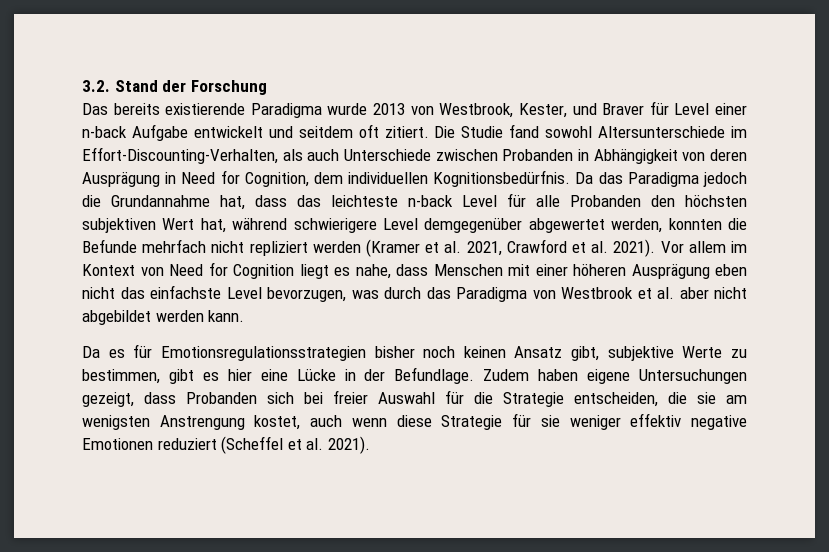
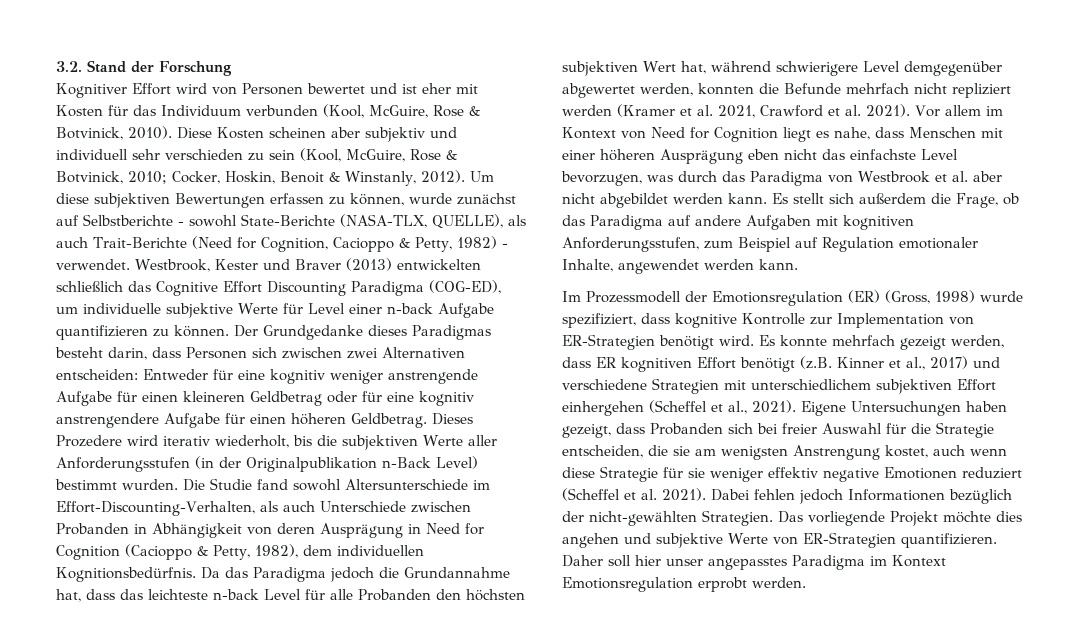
- Das bereits existierende Paradigma wurde 2013 von Westbrook, Kester, und Braver für Level einer n-back Aufgabe entwickelt und seitdem oft zitiert.
+ Kognitiver Effort wird von Personen bewertet und ist eher mit Kosten für das Individuum verbunden (Kool, McGuire, Rose & Botvinick, 2010). Diese Kosten scheinen aber subjektiv und individuell sehr verschieden zu sein (Kool, McGuire, Rose & Botvinick, 2010; Cocker, Hoskin, Benoit & Winstanly, 2012). Um diese subjektiven Bewertungen erfassen zu können, wurde zunächst auf Selbstberichte - sowohl State-Berichte (NASA-TLX, QUELLE), als auch Trait-Berichte (Need for Cognition, Cacioppo & Petty, 1982) - verwendet. Westbrook, Kester und Braver (2013) entwickelten schließlich das Cognitive Effort Discounting Paradigma (COG-ED), um individuelle subjektive Werte für Level einer n-back Aufgabe quantifizieren zu können. Der Grundgedanke dieses Paradigmas besteht darin, dass Personen sich zwischen zwei Alternativen entscheiden: Entweder für eine kognitiv weniger anstrengende Aufgabe für einen kleineren Geldbetrag oder für eine kognitiv anstrengendere Aufgabe für einen höheren Geldbetrag. Dieses Prozedere wird iterativ wiederholt, bis die subjektiven Werte aller Anforderungsstufen (in der Originalpublikation n-Back Level) bestimmt wurden.
- Die Studie fand sowohl Altersunterschiede im Effort-Discounting-Verhalten, als auch Unterschiede zwischen Probanden in Abhängigkeit von deren Ausprägung in Need for Cognition, dem individuellen Kognitionsbedürfnis.
+ Die Studie fand sowohl Altersunterschiede im Effort-Discounting-Verhalten, als auch Unterschiede zwischen Probanden in Abhängigkeit von deren Ausprägung in Need for Cognition (Cacioppo & Petty, 1982), dem individuellen Kognitionsbedürfnis.
- Vor allem im Kontext von Need for Cognition liegt es nahe, dass Menschen mit einer höheren Ausprägung eben nicht das einfachste Level bevorzugen, was durch das Paradigma von Westbrook et al. aber nicht abgebildet werden kann.
- Da es für Emotionsregulationsstrategien bisher noch keinen Ansatz gibt, subjektive Werte zu bestimmen, gibt es hier eine Lücke in der Befundlage. Zudem haben eigene Untersuchungen gezeigt, dass Probanden sich bei freier Auswahl für die Strategie entscheiden, die sie am wenigsten Anstrengung kostet, auch wenn diese Strategie für sie weniger effektiv negative Emotionen reduziert (Scheffel et al. 2021).
+ Vor allem im Kontext von Need for Cognition liegt es nahe, dass Menschen mit einer höheren Ausprägung eben nicht das einfachste Level bevorzugen, was durch das Paradigma von Westbrook et al. aber nicht abgebildet werden kann. Es stellt sich außerdem die Frage, ob das Paradigma auf andere Aufgaben mit kognitiven Anforderungsstufen, zum Beispiel auf Regulation emotionaler Inhalte, angewendet werden kann.
+ Im Prozessmodell der Emotionsregulation (ER) (Gross, 1998) wurde spezifiziert, dass kognitive Kontrolle zur Implementation von ER-Strategien benötigt wird. Es konnte mehrfach gezeigt werden, dass ER kognitiven Effort benötigt (z.B. Kinner et al., 2017) und verschiedene Strategien mit unterschiedlichem subjektiven Effort einhergehen (Scheffel et al., 2021). Eigene Untersuchungen haben gezeigt, dass Probanden sich bei freier Auswahl für die Strategie entscheiden, die sie am wenigsten Anstrengung kostet, auch wenn diese Strategie für sie weniger effektiv negative Emotionen reduziert (Scheffel et al. 2021).
+ Dabei fehlen jedoch Informationen bezüglich der nicht-gewählten Strategien. Das vorliegende Projekt möchte dies angehen und subjektive Werte von ER-Strategien quantifizieren. Daher soll hier unser angepasstes Paradigma im Kontext Emotionsregulation erprobt werden.

